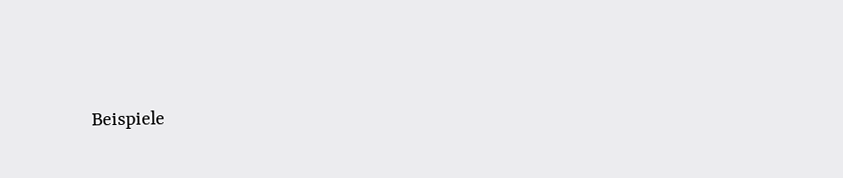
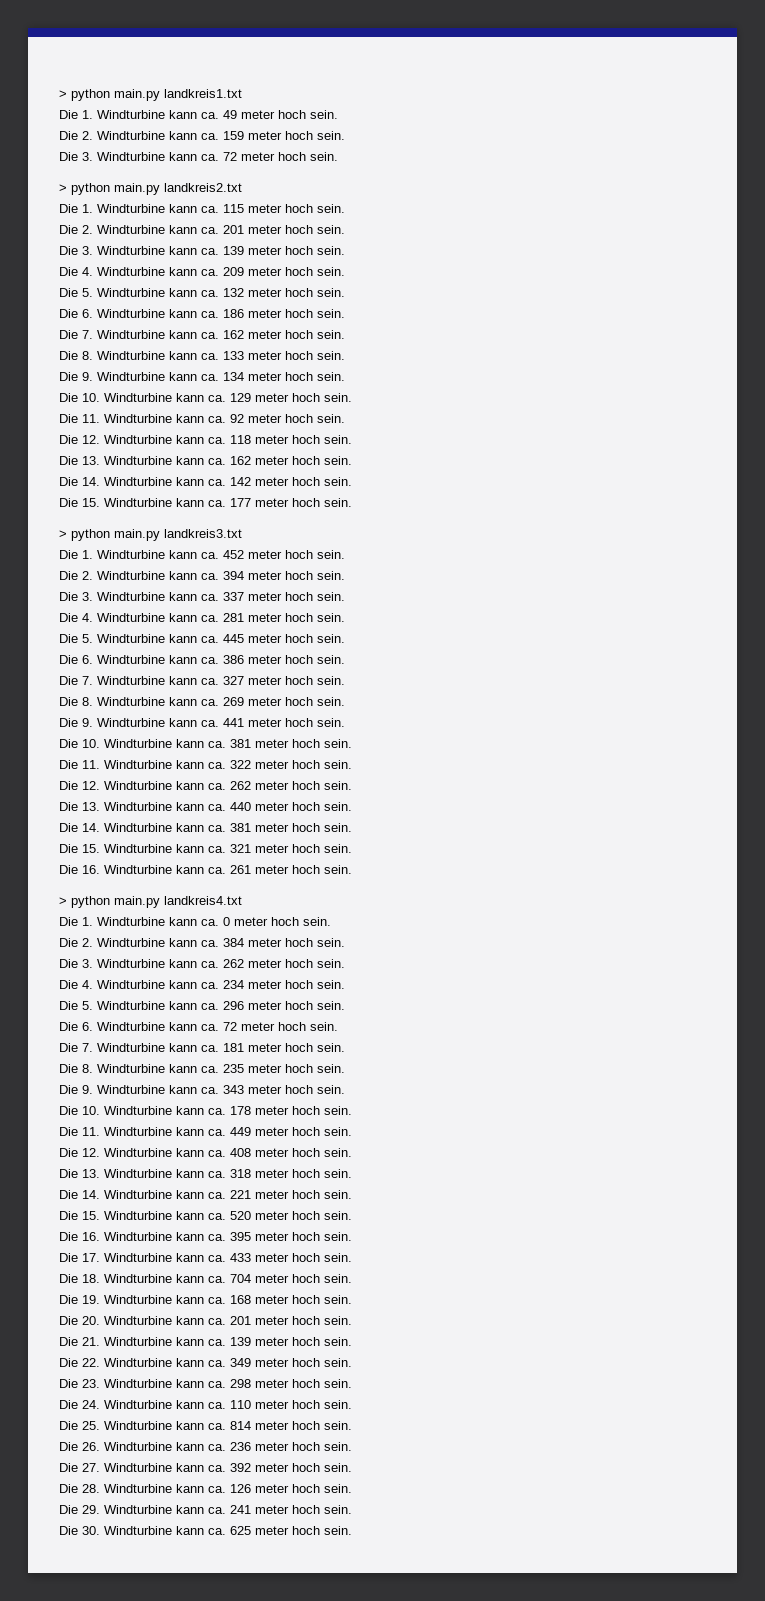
- Beispiele
+ > python main.py landkreis1.txt
+ Die 1. Windturbine kann ca. 49 meter hoch sein.
+ Die 2. Windturbine kann ca. 159 meter hoch sein.
+ Die 3. Windturbine kann ca. 72 meter hoch sein.
+ > python main.py landkreis2.txt
+ Die 1. Windturbine kann ca. 115 meter hoch sein.
+ Die 2. Windturbine kann ca. 201 meter hoch sein.
+ Die 3. Windturbine kann ca. 139 meter hoch sein.
+ Die 4. Windturbine kann ca. 209 meter hoch sein.
+ Die 5. Windturbine kann ca. 132 meter hoch sein.
+ Die 6. Windturbine kann ca. 186 meter hoch sein.
+ Die 7. Windturbine kann ca. 162 meter hoch sein.
+ Die 8. Windturbine kann ca. 133 meter hoch sein.
+ Die 9. Windturbine kann ca. 134 meter hoch sein.
+ Die 10. Windturbine kann ca. 129 meter hoch sein.
+ Die 11. Windturbine kann ca. 92 meter hoch sein.
+ Die 12. Windturbine kann ca. 118 meter hoch sein.
+ Die 13. Windturbine kann ca. 162 meter hoch sein.
+ Die 14. Windturbine kann ca. 142 meter hoch sein.
+ Die 15. Windturbine kann ca. 177 meter hoch sein.
+ > python main.py landkreis3.txt
+ Die 1. Windturbine kann ca. 452 meter hoch sein.
+ Die 2. Windturbine kann ca. 394 meter hoch sein.
+ Die 3. Windturbine kann ca. 337 meter hoch sein.
+ Die 4. Windturbine kann ca. 281 meter hoch sein.
+ Die 5. Windturbine kann ca. 445 meter hoch sein.
+ Die 6. Windturbine kann ca. 386 meter hoch sein.
+ Die 7. Windturbine kann ca. 327 meter hoch sein.
+ Die 8. Windturbine kann ca. 269 meter hoch sein.
+ Die 9. Windturbine kann ca. 441 meter hoch sein.
+ Die 10. Windturbine kann ca. 381 meter hoch sein.
+ Die 11. Windturbine kann ca. 322 meter hoch sein.
+ Die 12. Windturbine kann ca. 262 meter hoch sein.
+ Die 13. Windturbine kann ca. 440 meter hoch sein.
+ Die 14. Windturbine kann ca. 381 meter hoch sein.
+ Die 15. Windturbine kann ca. 321 meter hoch sein.
+ Die 16. Windturbine kann ca. 261 meter hoch sein.
+ > python main.py landkreis4.txt
+ Die 1. Windturbine kann ca. 0 meter hoch sein.
+ Die 2. Windturbine kann ca. 384 meter hoch sein.
+ Die 3. Windturbine kann ca. 262 meter hoch sein.
+ Die 4. Windturbine kann ca. 234 meter hoch sein.
+ Die 5. Windturbine kann ca. 296 meter hoch sein.
+ Die 6. Windturbine kann ca. 72 meter hoch sein.
+ Die 7. Windturbine kann ca. 181 meter hoch sein.
+ Die 8. Windturbine kann ca. 235 meter hoch sein.
+ Die 9. Windturbine kann ca. 343 meter hoch sein.
+ Die 10. Windturbine kann ca. 178 meter hoch sein.
+ Die 11. Windturbine kann ca. 449 meter hoch sein.
+ Die 12. Windturbine kann ca. 408 meter hoch sein.
+ Die 13. Windturbine kann ca. 318 meter hoch sein.
+ Die 14. Windturbine kann ca. 221 meter hoch sein.
+ Die 15. Windturbine kann ca. 520 meter hoch sein.
+ Die 16. Windturbine kann ca. 395 meter hoch sein.
+ Die 17. Windturbine kann ca. 433 meter hoch sein.
+ Die 18. Windturbine kann ca. 704 meter hoch sein.
+ Die 19. Windturbine kann ca. 168 meter hoch sein.
+ Die 20. Windturbine kann ca. 201 meter hoch sein.
+ Die 21. Windturbine kann ca. 139 meter hoch sein.
+ Die 22. Windturbine kann ca. 349 meter hoch sein.
+ Die 23. Windturbine kann ca. 298 meter hoch sein.
+ Die 24. Windturbine kann ca. 110 meter hoch sein.
+ Die 25. Windturbine kann ca. 814 meter hoch sein.
+ Die 26. Windturbine kann ca. 236 meter hoch sein.
+ Die 27. Windturbine kann ca. 392 meter hoch sein.
+ Die 28. Windturbine kann ca. 126 meter hoch sein.
+ Die 29. Windturbine kann ca. 241 meter hoch sein.
+ Die 30. Windturbine kann ca. 625 meter hoch sein.

